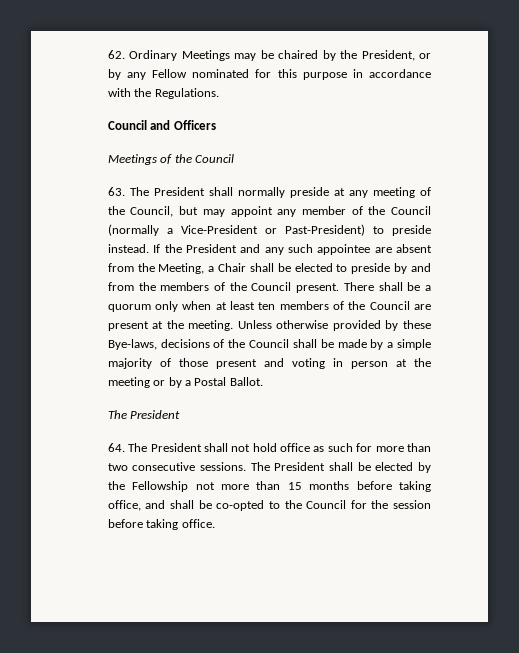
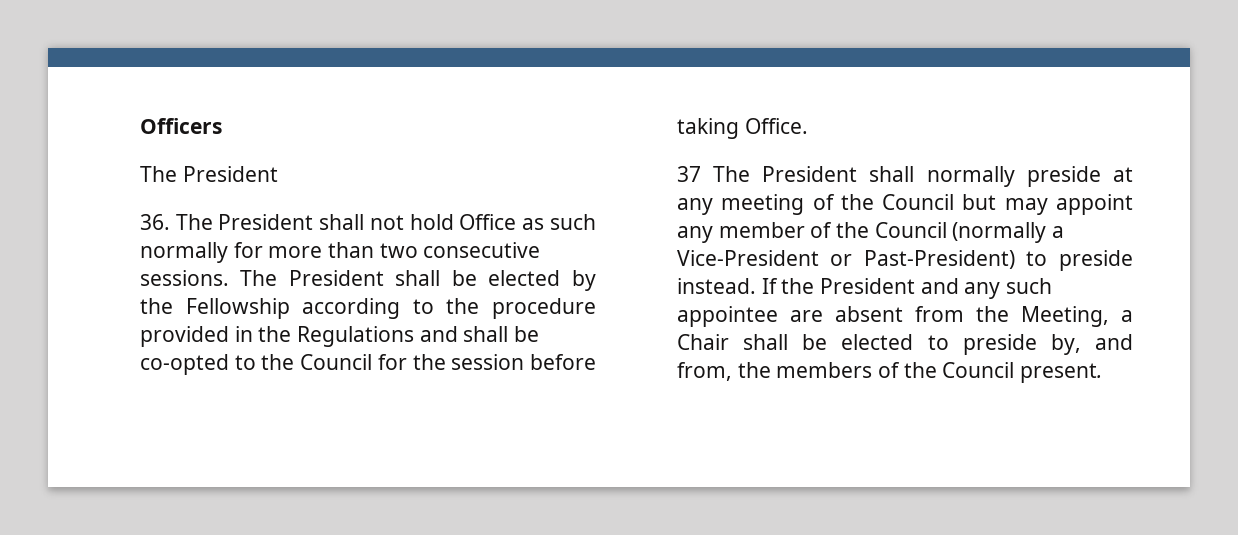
- 62. Ordinary Meetings may be chaired by the President, or by any Fellow nominated for this purpose in accordance with the Regulations.
- Council and Officers
- Meetings of the Council
- 63. The President shall normally preside at any meeting of the Council, but may appoint any member of the Council (normally a Vice-President or Past-President) to preside instead.
+ Officers
+ The President
+ 36. The President shall not hold Office as such normally for more than two consecutive sessions. The President shall be elected by the Fellowship according to the procedure provided in the Regulations and shall be co-opted to the Council for the session before taking Office.
+ 37 The President shall normally preside at any meeting of the Council but may appoint any member of the Council (normally a Vice-President or Past-President) to preside instead.
- If the President and any such appointee are absent from the Meeting, a Chair shall be elected to preside by and from the members of the Council present. There shall be a quorum only when at least ten members of the Council are present at the meeting. Unless otherwise provided by these Bye-laws, decisions of the Council shall be made by a simple majority of those present and voting in person at the meeting or by a Postal Ballot.
- The President
- 64. The President shall not hold office as such for more than two consecutive sessions. The President shall be elected by the Fellowship not more than 15 months before taking office, and shall be co-opted to the Council for the session before taking office.
+ If the President and any such appointee are absent from the Meeting, a Chair shall be elected to preside by, and from, the members of the Council present.

